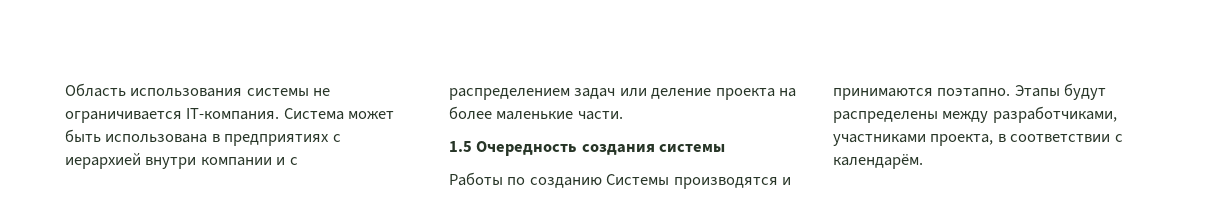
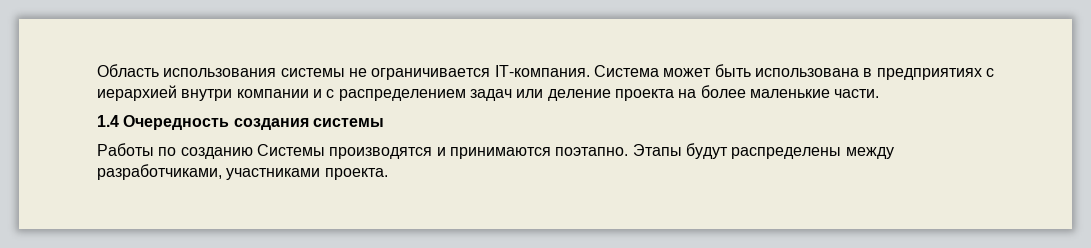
- 1.5 Очередность создания системы
+ 1.4 Очередность создания системы
- Этапы будут распределены между разработчиками, участниками проекта, в соответствии с календарём.
+ Этапы будут распределены между разработчиками, участниками проекта.

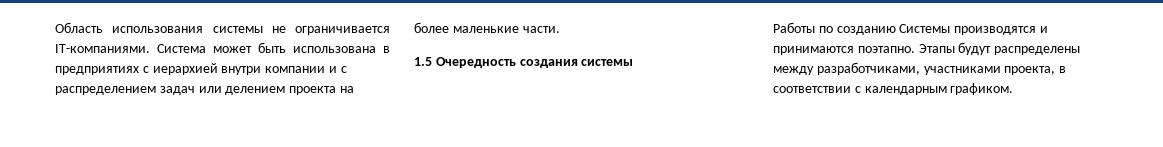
- Область использования системы не ограничивается IT-компания.
+ Область использования системы не ограничивается IT-компаниями.
- Система может быть использована в предприятиях с иерархией внутри компании и с распределением задач или деление проекта на более маленькие части.
+ Система может быть использована в предприятиях с иерархией внутри компании и с распределением задач или делением проекта на более маленькие части.
- 1.4 Очередность создания системы
+ 1.5 Очередность создания системы
- Этапы будут распределены между разработчиками, участниками проекта.
+ Этапы будут распределены между разработчиками, участниками проекта, в соответствии с календарным графиком.

